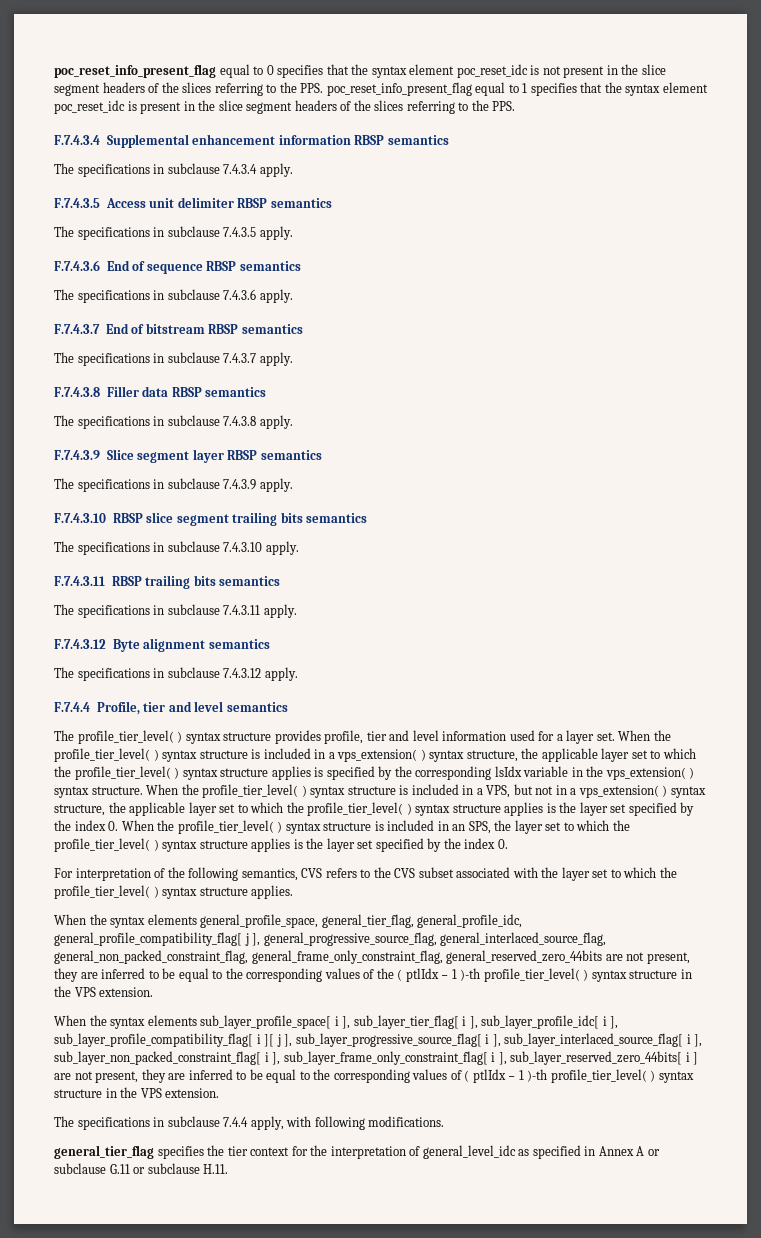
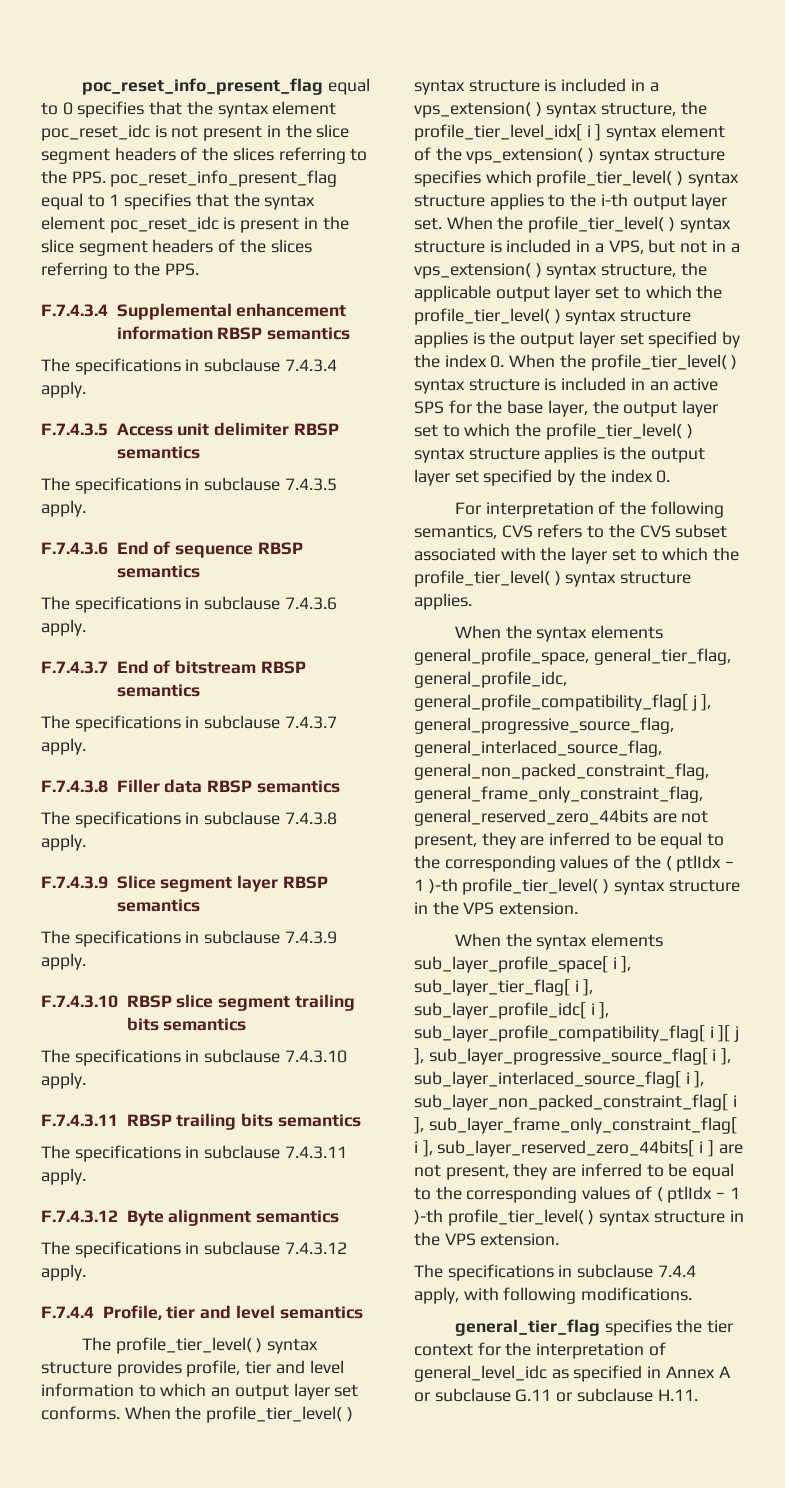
- The profile_tier_level( ) syntax structure provides profile, tier and level information used for a layer set.
+ The profile_tier_level( ) syntax structure provides profile, tier and level information to which an output layer set conforms.
- When the profile_tier_level( ) syntax structure is included in a vps_extension( ) syntax structure, the applicable layer set to which the profile_tier_level( ) syntax structure applies is specified by the corresponding lsIdx variable in the vps_extension( ) syntax structure.
+ When the profile_tier_level( ) syntax structure is included in a vps_extension( ) syntax structure, the profile_tier_level_idx[ i ] syntax element of the vps_extension( ) syntax structure specifies which profile_tier_level( ) syntax structure applies to the i-th output layer set.
- When the profile_tier_level( ) syntax structure is included in a VPS, but not in a vps_extension( ) syntax structure, the applicable layer set to which the profile_tier_level( ) syntax structure applies is the layer set specified by the index 0. When the profile_tier_level( ) syntax structure is included in an SPS, the layer set to which the profile_tier_level( ) syntax structure applies is the layer set specified by the index 0.
+ When the profile_tier_level( ) syntax structure is included in a VPS, but not in a vps_extension( ) syntax structure, the applicable output layer set to which the profile_tier_level( ) syntax structure applies is the output layer set specified by the index 0. When the profile_tier_level( ) syntax structure is included in an active SPS for the base layer, the output layer set to which the profile_tier_level( ) syntax structure applies is the output layer set specified by the index 0.

